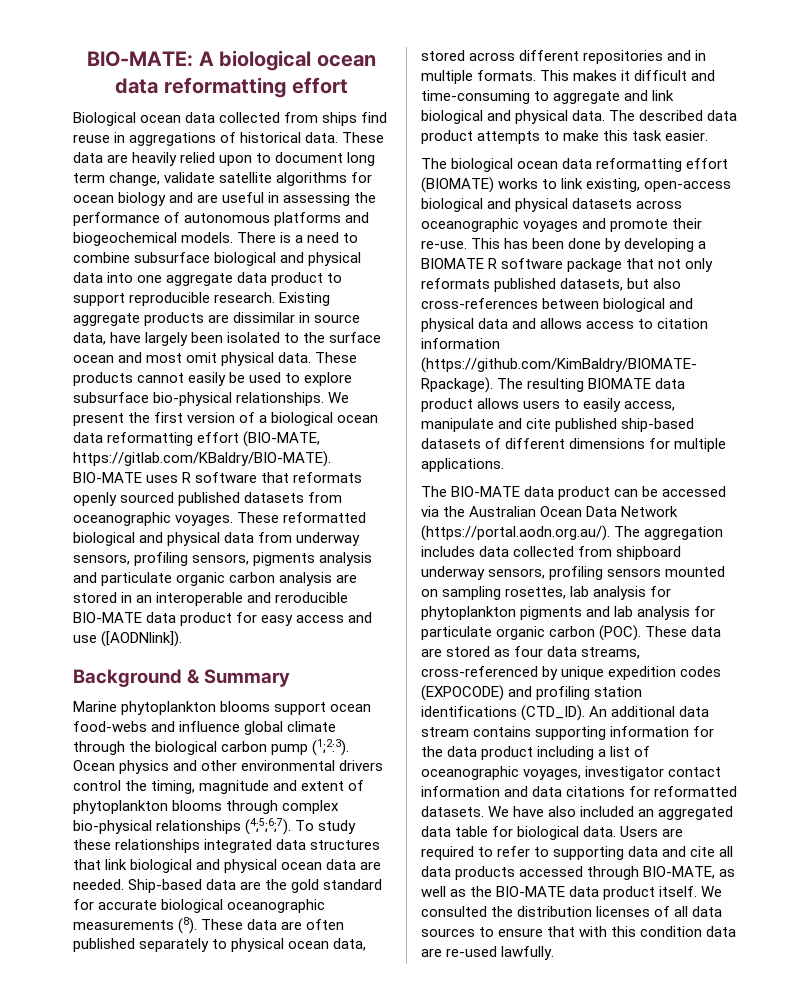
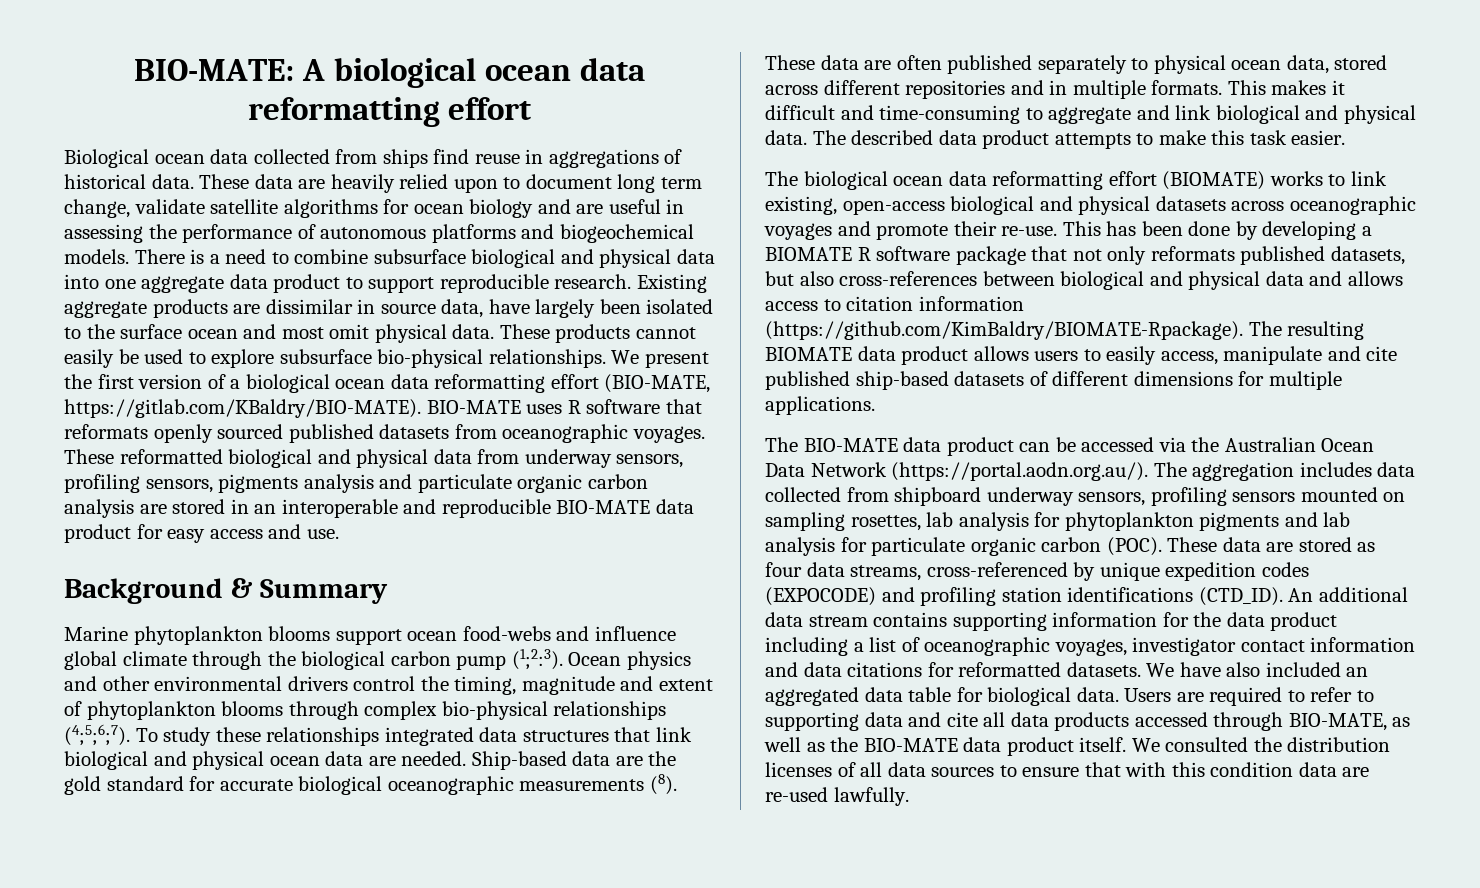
- These reformatted biological and physical data from underway sensors, profiling sensors, pigments analysis and particulate organic carbon analysis are stored in an interoperable and reroducible BIO-MATE data product for easy access and use ([AODNlink]).
+ These reformatted biological and physical data from underway sensors, profiling sensors, pigments analysis and particulate organic carbon analysis are stored in an interoperable and reproducible BIO-MATE data product for easy access and use.

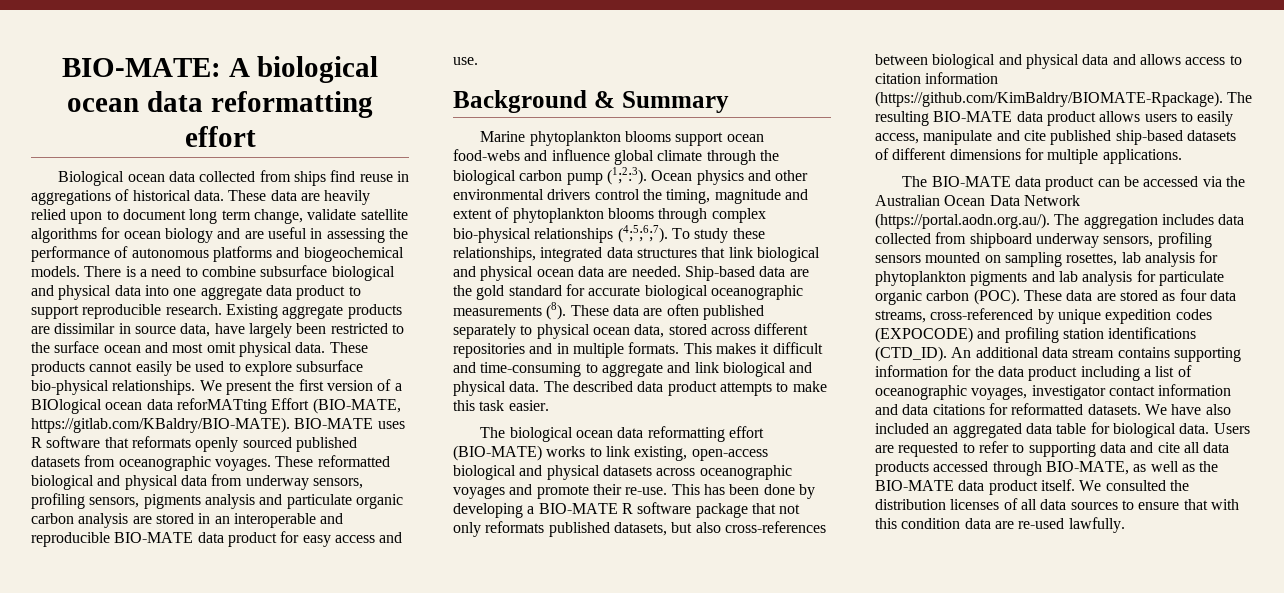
- Existing aggregate products are dissimilar in source data, have largely been isolated to the surface ocean and most omit physical data.
+ Existing aggregate products are dissimilar in source data, have largely been restricted to the surface ocean and most omit physical data.
- We present the first version of a biological ocean data reformatting effort (BIO-MATE, https://gitlab.com/KBaldry/BIO-MATE). BIO-MATE uses R software that reformats openly sourced published datasets from oceanographic voyages.
+ We present the first version of a BIOlogical ocean data reforMATting Effort (BIO-MATE, https://gitlab.com/KBaldry/BIO-MATE). BIO-MATE uses R software that reformats openly sourced published datasets from oceanographic voyages.
- To study these relationships integrated data structures that link biological and physical ocean data are needed.
+ To study these relationships, integrated data structures that link biological and physical ocean data are needed.
- The biological ocean data reformatting effort (BIOMATE) works to link existing, open-access biological and physical datasets across oceanographic voyages and promote their re-use.
+ The biological ocean data reformatting effort (BIO-MATE) works to link existing, open-access biological and physical datasets across oceanographic voyages and promote their re-use.
- This has been done by developing a BIOMATE R software package that not only reformats published datasets, but also cross-references between biological and physical data and allows access to citation information (https://github.com/KimBaldry/BIOMATE-Rpackage). The resulting BIOMATE data product allows users to easily access, manipulate and cite published ship-based datasets of different dimensions for multiple applications.
+ This has been done by developing a BIO-MATE R software package that not only reformats published datasets, but also cross-references between biological and physical data and allows access to citation information (https://github.com/KimBaldry/BIOMATE-Rpackage). The resulting BIO-MATE data product allows users to easily access, manipulate and cite published ship-based datasets of different dimensions for multiple applications.
- Users are required to refer to supporting data and cite all data products accessed through BIO-MATE, as well as the BIO-MATE data product itself.
+ Users are requested to refer to supporting data and cite all data products accessed through BIO-MATE, as well as the BIO-MATE data product itself.

